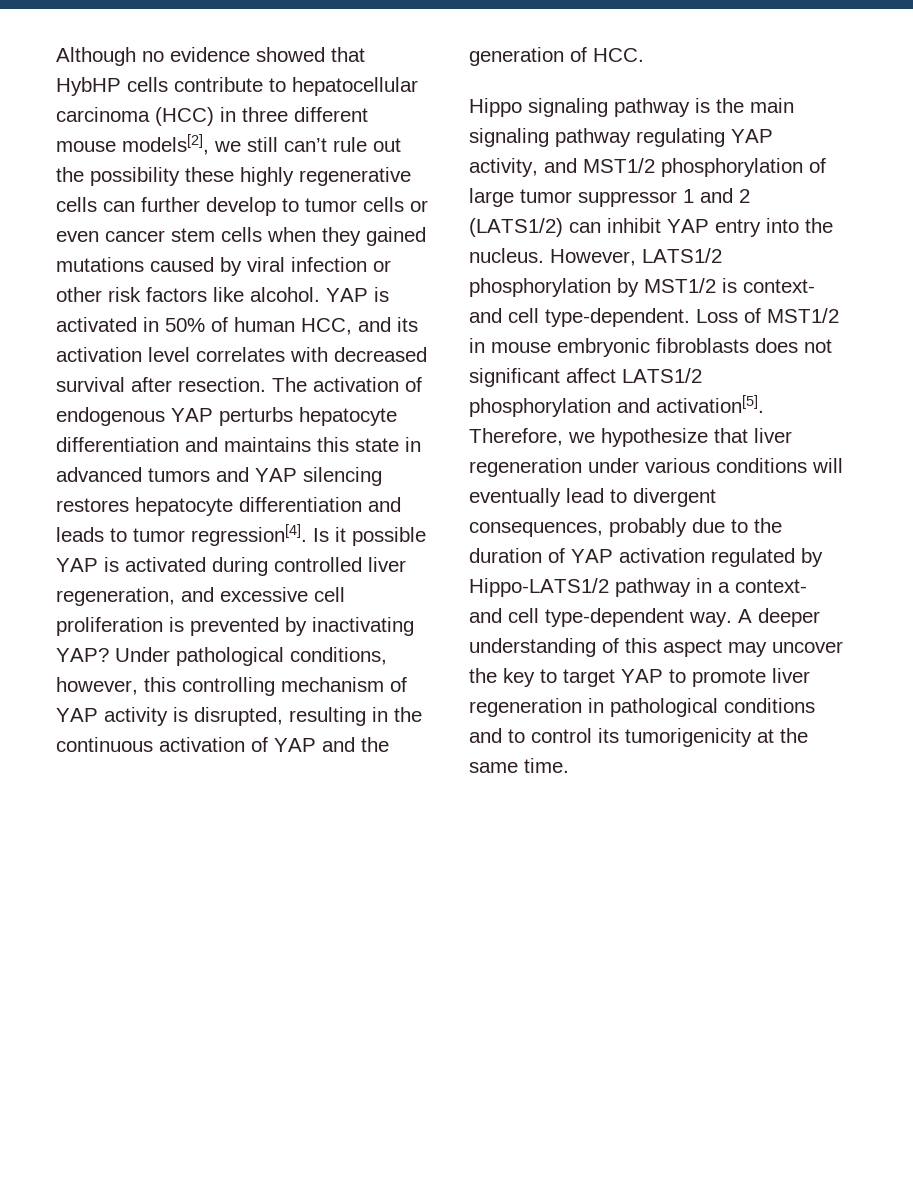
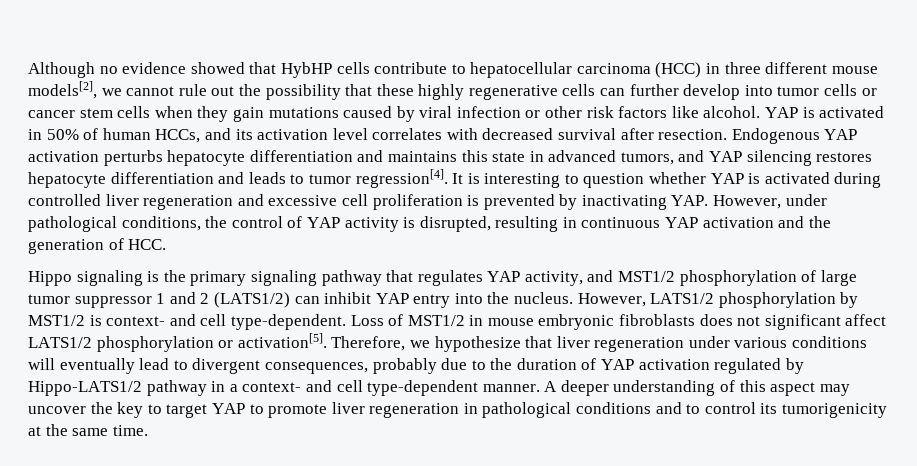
- Although no evidence showed that HybHP cells contribute to hepatocellular carcinoma (HCC) in three different mouse models[2], we still can’t rule out the possibility these highly regenerative cells can further develop to tumor cells or even cancer stem cells when they gained mutations caused by viral infection or other risk factors like alcohol.
+ Although no evidence showed that HybHP cells contribute to hepatocellular carcinoma (HCC) in three different mouse models[2], we cannot rule out the possibility that these highly regenerative cells can further develop into tumor cells or cancer stem cells when they gain mutations caused by viral infection or other risk factors like alcohol.
- YAP is activated in 50% of human HCC, and its activation level correlates with decreased survival after resection.
+ YAP is activated in 50% of human HCCs, and its activation level correlates with decreased survival after resection.
- The activation of endogenous YAP perturbs hepatocyte differentiation and maintains this state in advanced tumors and YAP silencing restores hepatocyte differentiation and leads to tumor regression[4].
+ Endogenous YAP activation perturbs hepatocyte differentiation and maintains this state in advanced tumors, and YAP silencing restores hepatocyte differentiation and leads to tumor regression[4].
- Is it possible YAP is activated during controlled liver regeneration, and excessive cell proliferation is prevented by inactivating YAP? Under pathological conditions, however, this controlling mechanism of YAP activity is disrupted, resulting in the continuous activation of YAP and the generation of HCC.
+ It is interesting to question whether YAP is activated during controlled liver regeneration and excessive cell proliferation is prevented by inactivating YAP. However, under pathological conditions, the control of YAP activity is disrupted, resulting in continuous YAP activation and the generation of HCC.
- Hippo signaling pathway is the main signaling pathway regulating YAP activity, and MST1/2 phosphorylation of large tumor suppressor 1 and 2 (LATS1/2) can inhibit YAP entry into the nucleus.
+ Hippo signaling is the primary signaling pathway that regulates YAP activity, and MST1/2 phosphorylation of large tumor suppressor 1 and 2 (LATS1/2) can inhibit YAP entry into the nucleus.
- Loss of MST1/2 in mouse embryonic fibroblasts does not significant affect LATS1/2 phosphorylation and activation[5].
+ Loss of MST1/2 in mouse embryonic fibroblasts does not significant affect LATS1/2 phosphorylation or activation[5].
- Therefore, we hypothesize that liver regeneration under various conditions will eventually lead to divergent consequences, probably due to the duration of YAP activation regulated by Hippo-LATS1/2 pathway in a context- and cell type-dependent way.
+ Therefore, we hypothesize that liver regeneration under various conditions will eventually lead to divergent consequences, probably due to the duration of YAP activation regulated by Hippo-LATS1/2 pathway in a context- and cell type-dependent manner.

